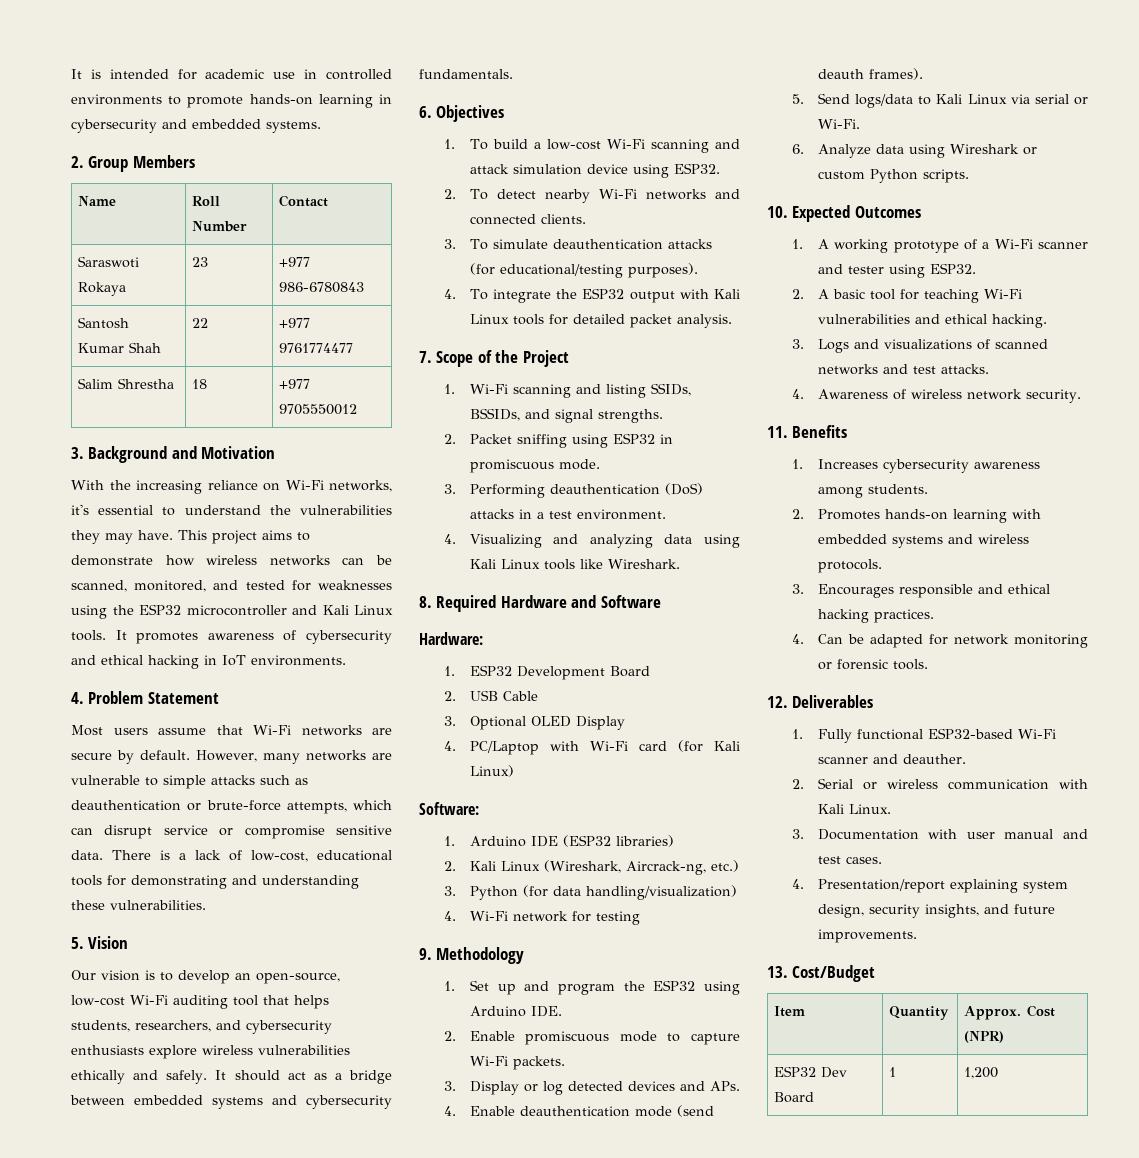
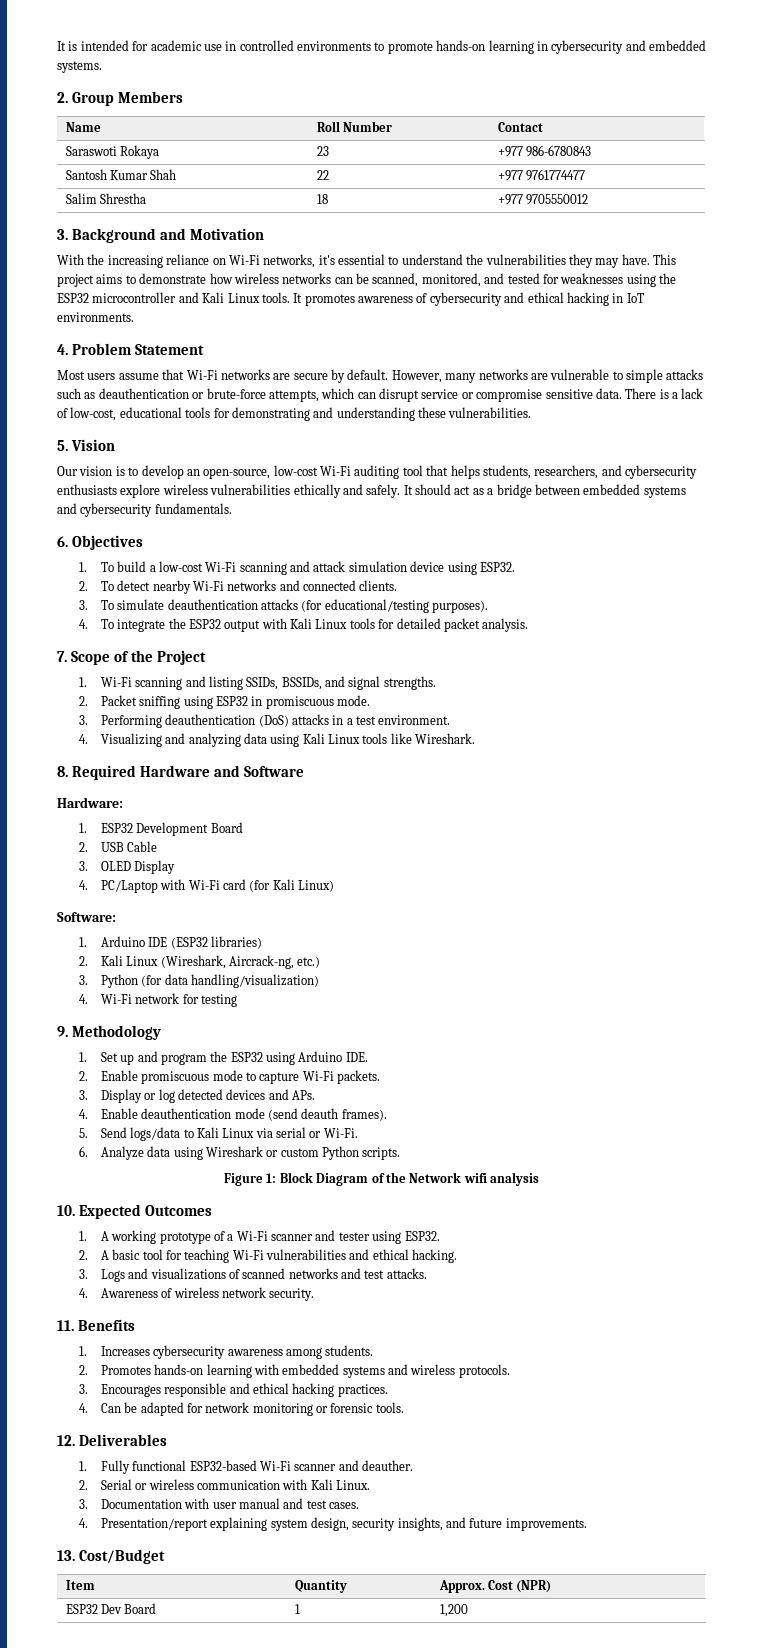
- 3. Optional OLED Display
+ 3. OLED Display
+ Figure 1: Block Diagram of the Network wifi analysis

